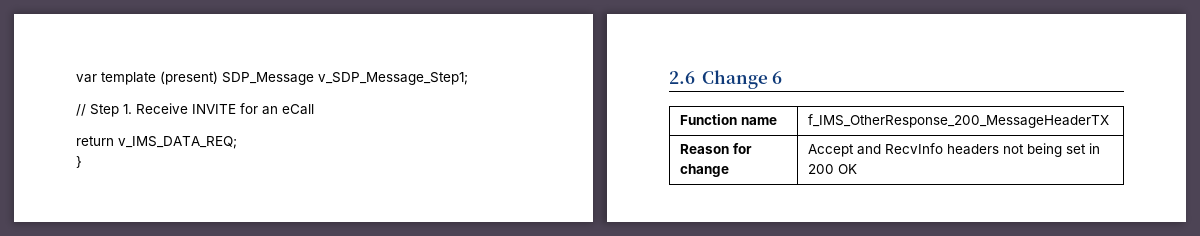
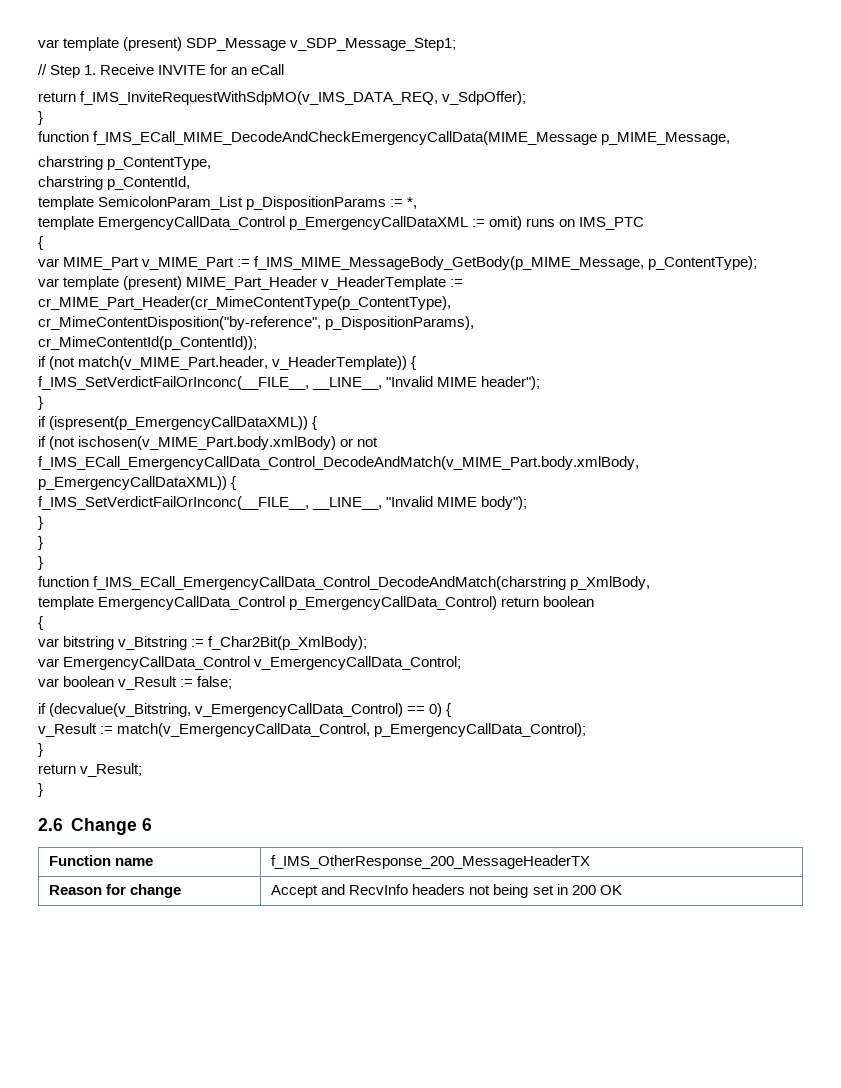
- return v_IMS_DATA_REQ;
+ return f_IMS_InviteRequestWithSdpMO(v_IMS_DATA_REQ, v_SdpOffer);
+ }
+ function f_IMS_ECall_MIME_DecodeAndCheckEmergencyCallData(MIME_Message p_MIME_Message,
+ charstring p_ContentType,
+ charstring p_ContentId,
+ template SemicolonParam_List p_DispositionParams := *,
+ template EmergencyCallData_Control p_EmergencyCallDataXML := omit) runs on IMS_PTC
+ {
+ var MIME_Part v_MIME_Part := f_IMS_MIME_MessageBody_GetBody(p_MIME_Message, p_ContentType);
+ var template (present) MIME_Part_Header v_HeaderTemplate := cr_MIME_Part_Header(cr_MimeContentType(p_ContentType),
+ cr_MimeContentDisposition("by-reference", p_DispositionParams),
+ cr_MimeContentId(p_ContentId));
+ if (not match(v_MIME_Part.header, v_HeaderTemplate)) {
+ f_IMS_SetVerdictFailOrInconc(__FILE__, __LINE__, "Invalid MIME header");
+ }
+ if (ispresent(p_EmergencyCallDataXML)) {
+ if (not ischosen(v_MIME_Part.body.xmlBody) or not f_IMS_ECall_EmergencyCallData_Control_DecodeAndMatch(v_MIME_Part.body.xmlBody, p_EmergencyCallDataXML)) {
+ f_IMS_SetVerdictFailOrInconc(__FILE__, __LINE__, "Invalid MIME body");
+ }
+ }
+ }
+ function f_IMS_ECall_EmergencyCallData_Control_DecodeAndMatch(charstring p_XmlBody,
+ template EmergencyCallData_Control p_EmergencyCallData_Control) return boolean
+ {
+ var bitstring v_Bitstring := f_Char2Bit(p_XmlBody);
+ var EmergencyCallData_Control v_EmergencyCallData_Control;
+ var boolean v_Result := false;
+ if (decvalue(v_Bitstring, v_EmergencyCallData_Control) == 0) {
+ v_Result := match(v_EmergencyCallData_Control, p_EmergencyCallData_Control);
+ }
+ return v_Result;

